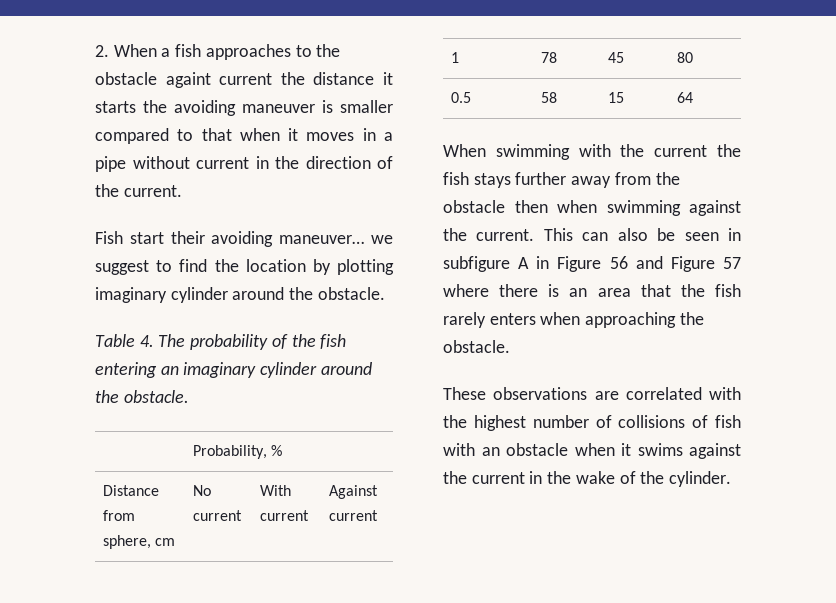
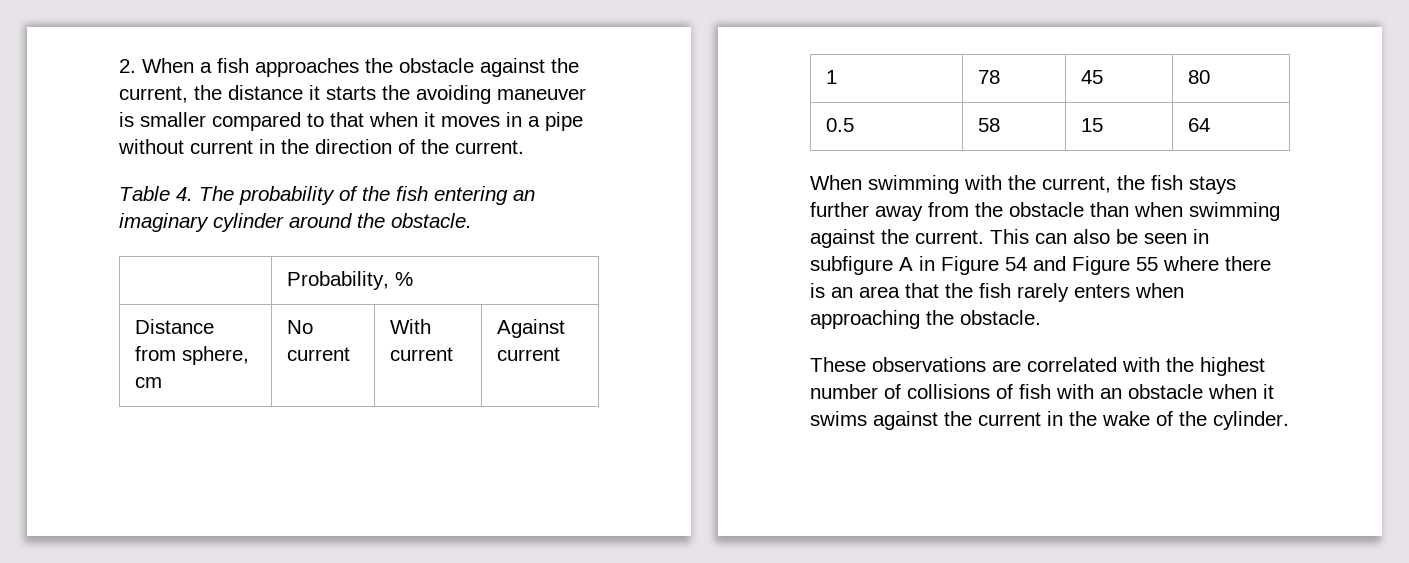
- 2. When a fish approaches to the obstacle againt current the distance it starts the avoiding maneuver is smaller compared to that when it moves in a pipe without current in the direction of the current.
+ 2. When a fish approaches the obstacle against the current, the distance it starts the avoiding maneuver is smaller compared to that when it moves in a pipe without current in the direction of the current.
- Fish start their avoiding maneuver… we suggest to find the location by plotting imaginary cylinder around the obstacle.
- When swimming with the current the fish stays further away from the obstacle then when swimming against the current.
+ When swimming with the current, the fish stays further away from the obstacle than when swimming against the current.
- This can also be seen in subfigure A in Figure 56 and Figure 57 where there is an area that the fish rarely enters when approaching the obstacle.
+ This can also be seen in subfigure A in Figure 54 and Figure 55 where there is an area that the fish rarely enters when approaching the obstacle.

